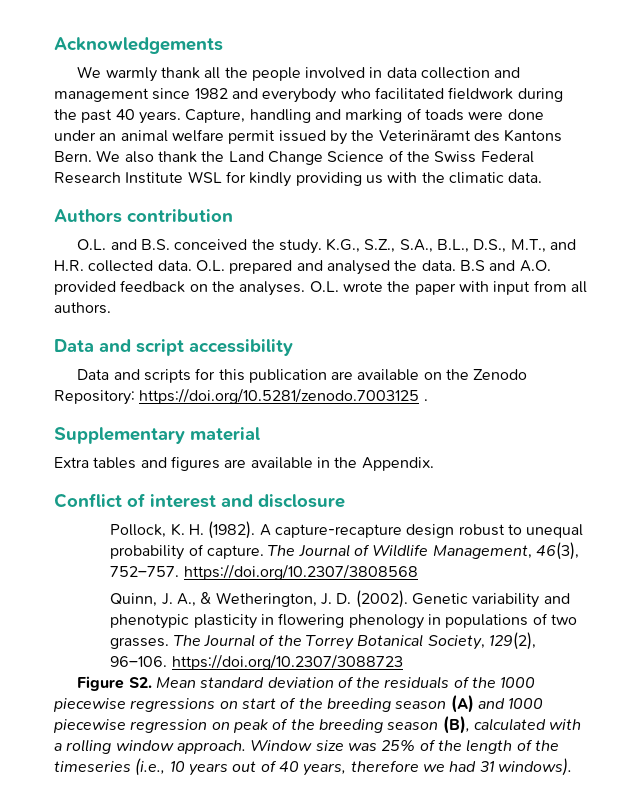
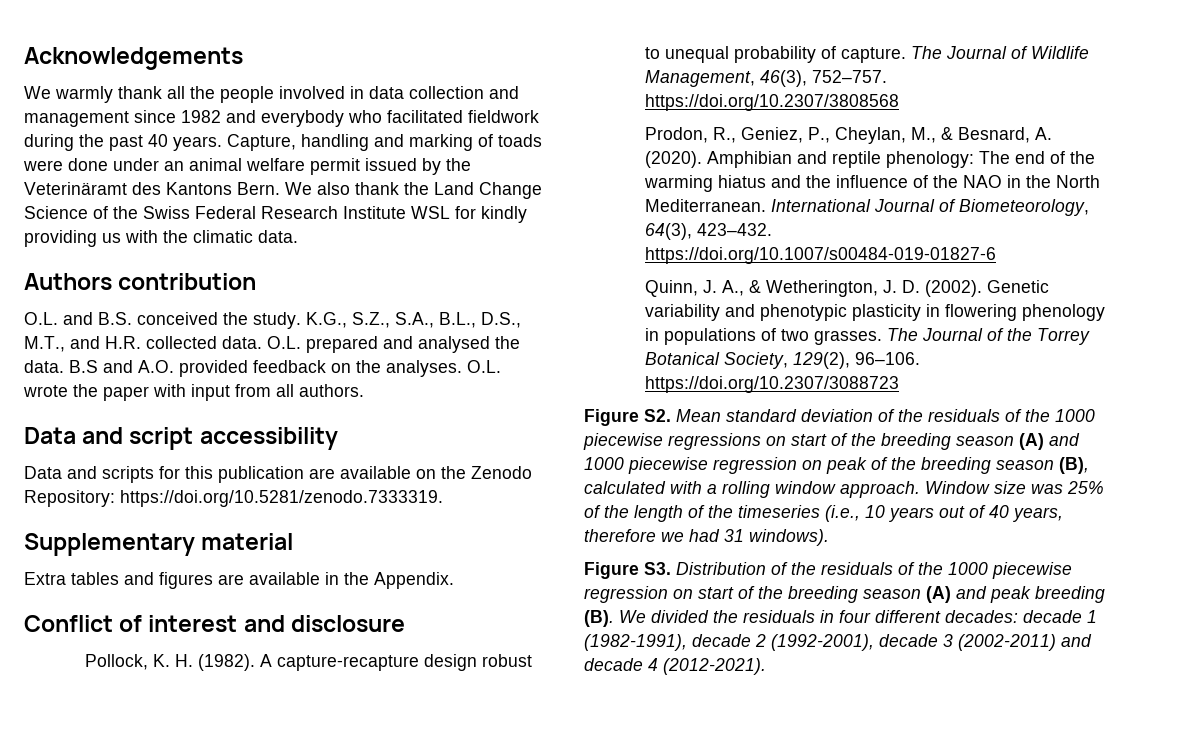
- Data and scripts for this publication are available on the Zenodo Repository: https://doi.org/10.5281/zenodo.7003125 .
+ Data and scripts for this publication are available on the Zenodo Repository: https://doi.org/10.5281/zenodo.7333319.
+ Prodon, R., Geniez, P., Cheylan, M., & Besnard, A. (2020). Amphibian and reptile phenology: The end of the warming hiatus and the influence of the NAO in the North Mediterranean. International Journal of Biometeorology, 64(3), 423–432. https://doi.org/10.1007/s00484-019-01827-6
+ Figure S3. Distribution of the residuals of the 1000 piecewise regression on start of the breeding season (A) and peak breeding (B). We divided the residuals in four different decades: decade 1 (1982-1991), decade 2 (1992-2001), decade 3 (2002-2011) and decade 4 (2012-2021).

